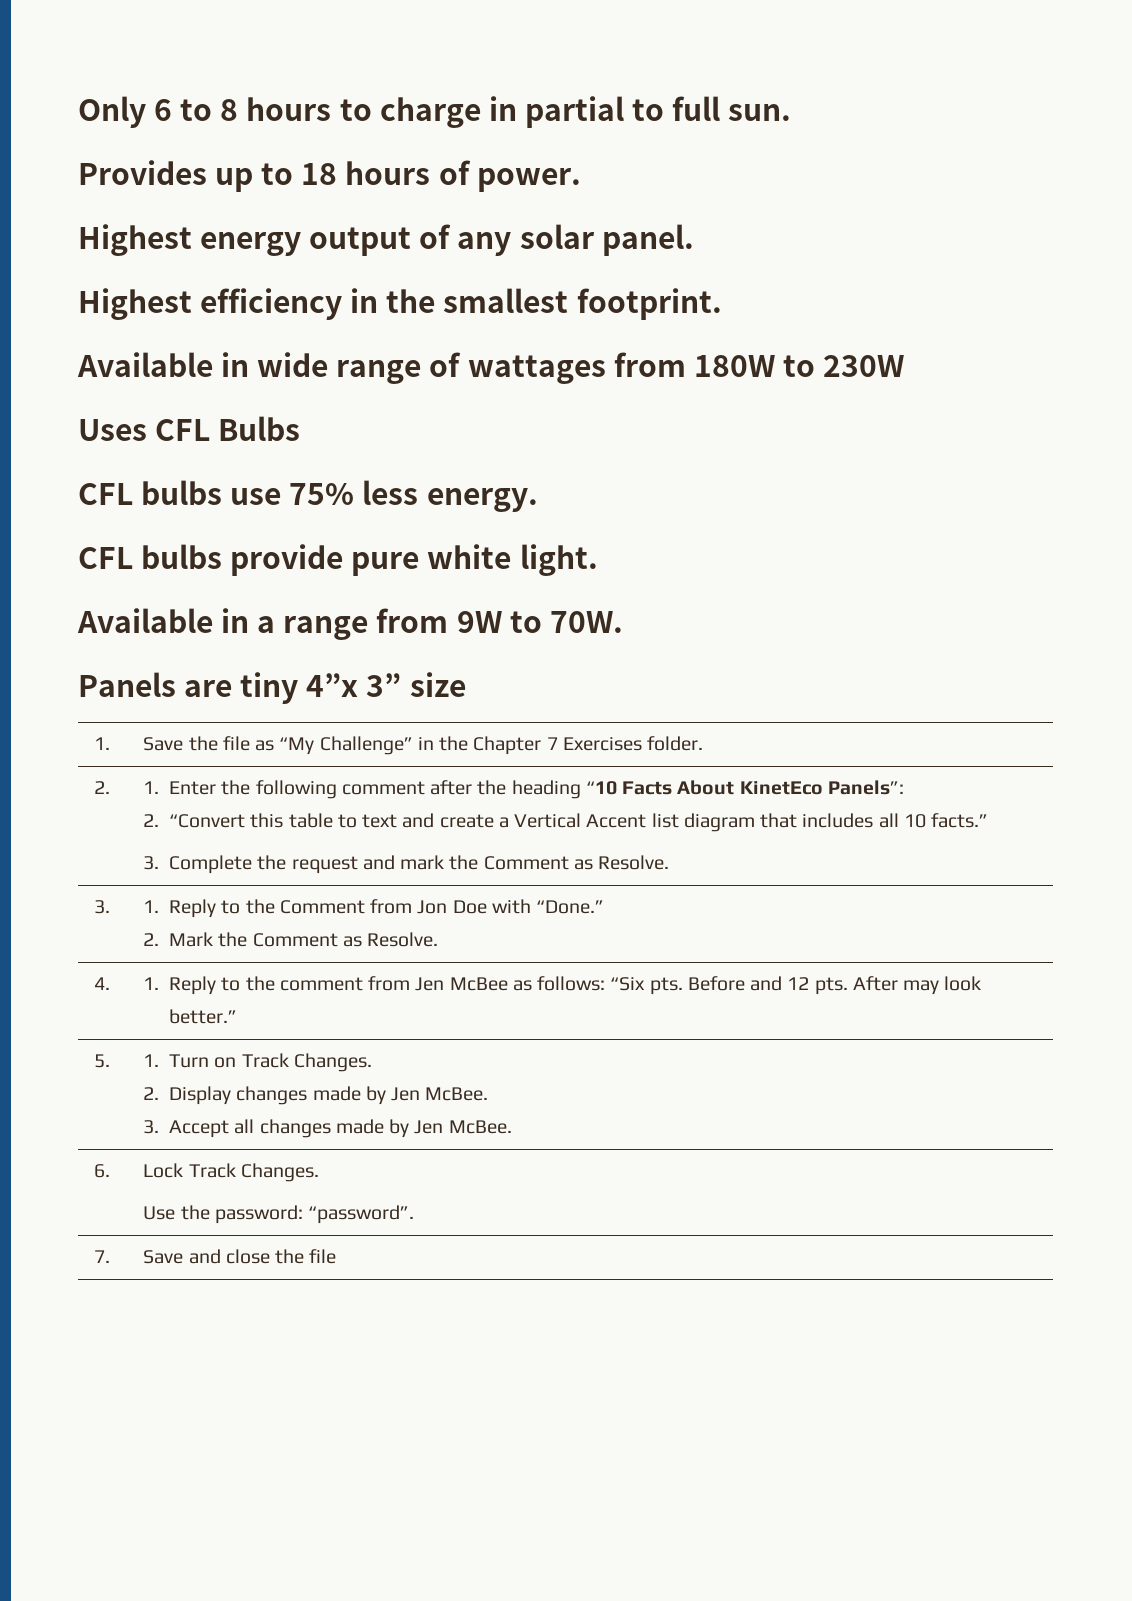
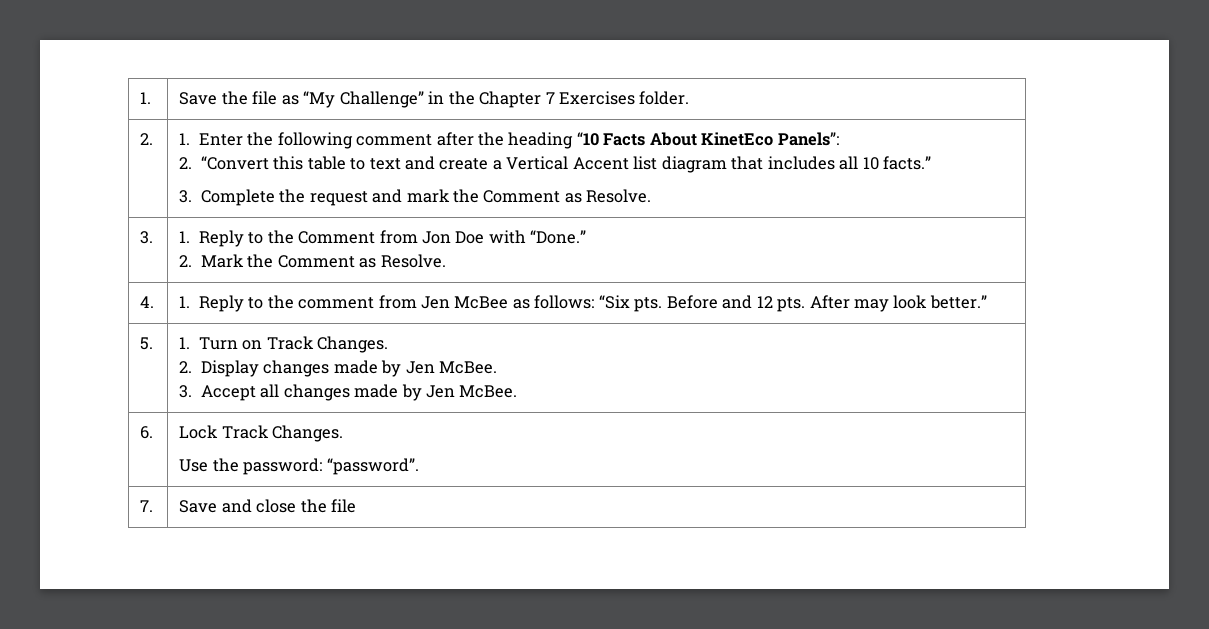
- Only 6 to 8 hours to charge in partial to full sun.
- Provides up to 18 hours of power.
- Highest energy output of any solar panel.
- Highest efficiency in the smallest footprint.
- Available in wide range of wattages from 180W to 230W
- Uses CFL Bulbs
- CFL bulbs use 75% less energy.
- CFL bulbs provide pure white light.
- Available in a range from 9W to 70W.
- Panels are tiny 4”x 3” size

